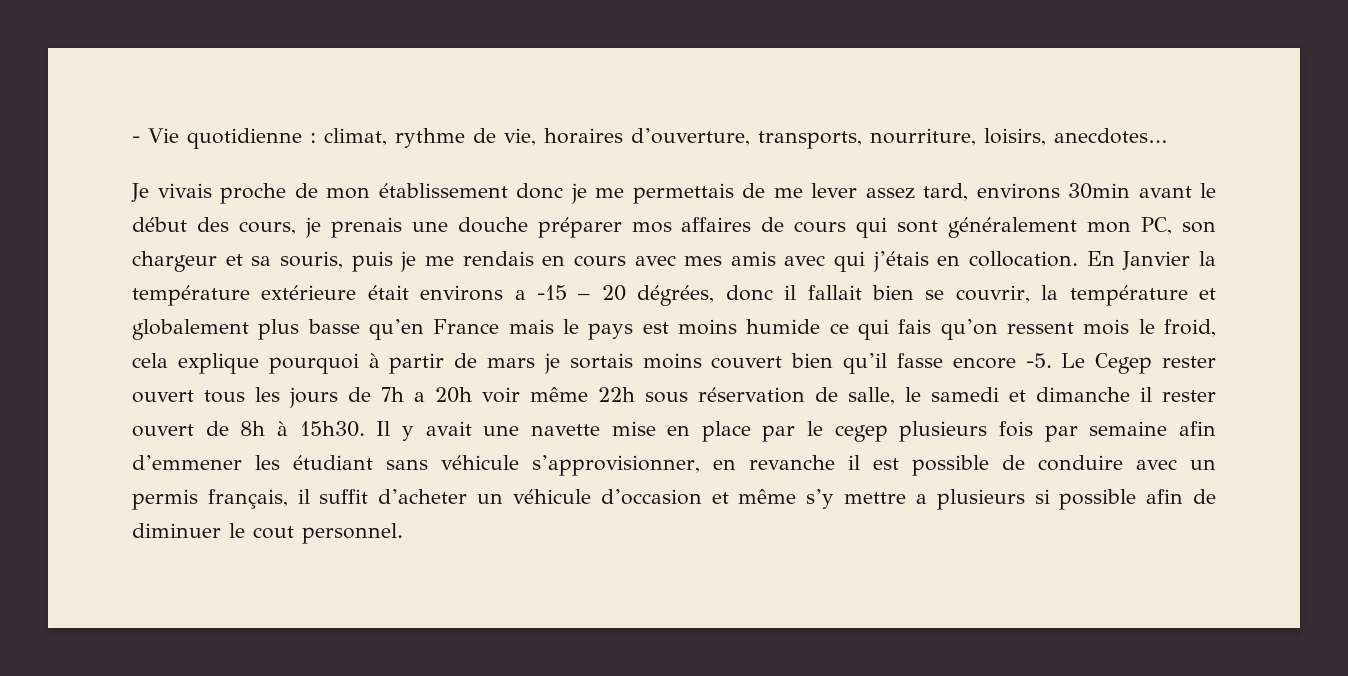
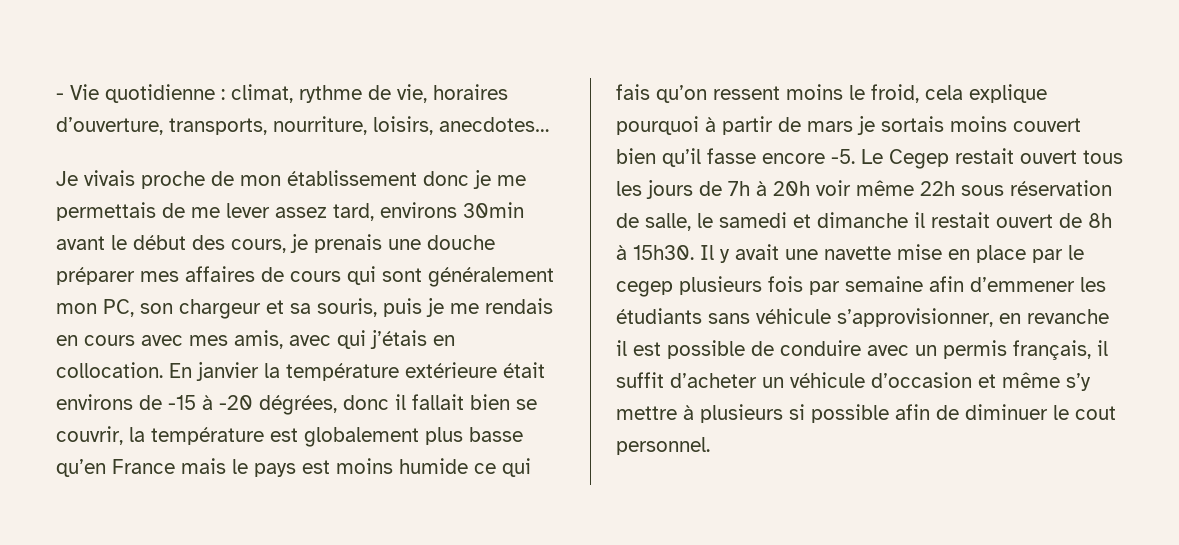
- Je vivais proche de mon établissement donc je me permettais de me lever assez tard, environs 30min avant le début des cours, je prenais une douche préparer mos affaires de cours qui sont généralement mon PC, son chargeur et sa souris, puis je me rendais en cours avec mes amis avec qui j’étais en collocation.
+ Je vivais proche de mon établissement donc je me permettais de me lever assez tard, environs 30min avant le début des cours, je prenais une douche préparer mes affaires de cours qui sont généralement mon PC, son chargeur et sa souris, puis je me rendais en cours avec mes amis, avec qui j’étais en collocation.
- En Janvier la température extérieure était environs a -15 – 20 dégrées, donc il fallait bien se couvrir, la température et globalement plus basse qu’en France mais le pays est moins humide ce qui fais qu’on ressent mois le froid, cela explique pourquoi à partir de mars je sortais moins couvert bien qu’il fasse encore -5.
+ En janvier la température extérieure était environs de -15 à -20 dégrées, donc il fallait bien se couvrir, la température est globalement plus basse qu’en France mais le pays est moins humide ce qui fais qu’on ressent moins le froid, cela explique pourquoi à partir de mars je sortais moins couvert bien qu’il fasse encore -5.
- Le Cegep rester ouvert tous les jours de 7h a 20h voir même 22h sous réservation de salle, le samedi et dimanche il rester ouvert de 8h à 15h30.
+ Le Cegep restait ouvert tous les jours de 7h à 20h voir même 22h sous réservation de salle, le samedi et dimanche il restait ouvert de 8h à 15h30.
- Il y avait une navette mise en place par le cegep plusieurs fois par semaine afin d’emmener les étudiant sans véhicule s’approvisionner, en revanche il est possible de conduire avec un permis français, il suffit d’acheter un véhicule d’occasion et même s’y mettre a plusieurs si possible afin de diminuer le cout personnel.
+ Il y avait une navette mise en place par le cegep plusieurs fois par semaine afin d’emmener les étudiants sans véhicule s’approvisionner, en revanche il est possible de conduire avec un permis français, il suffit d’acheter un véhicule d’occasion et même s’y mettre à plusieurs si possible afin de diminuer le cout personnel.

